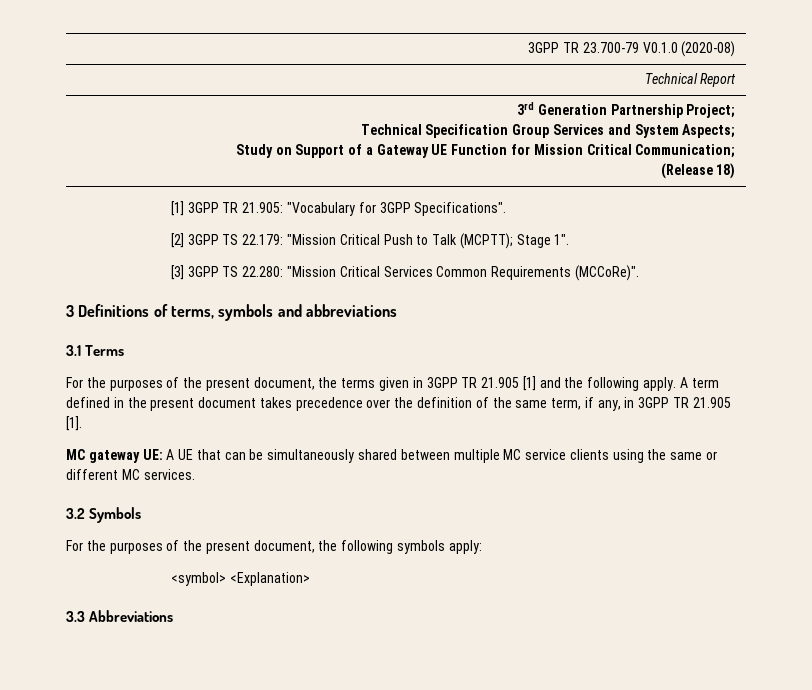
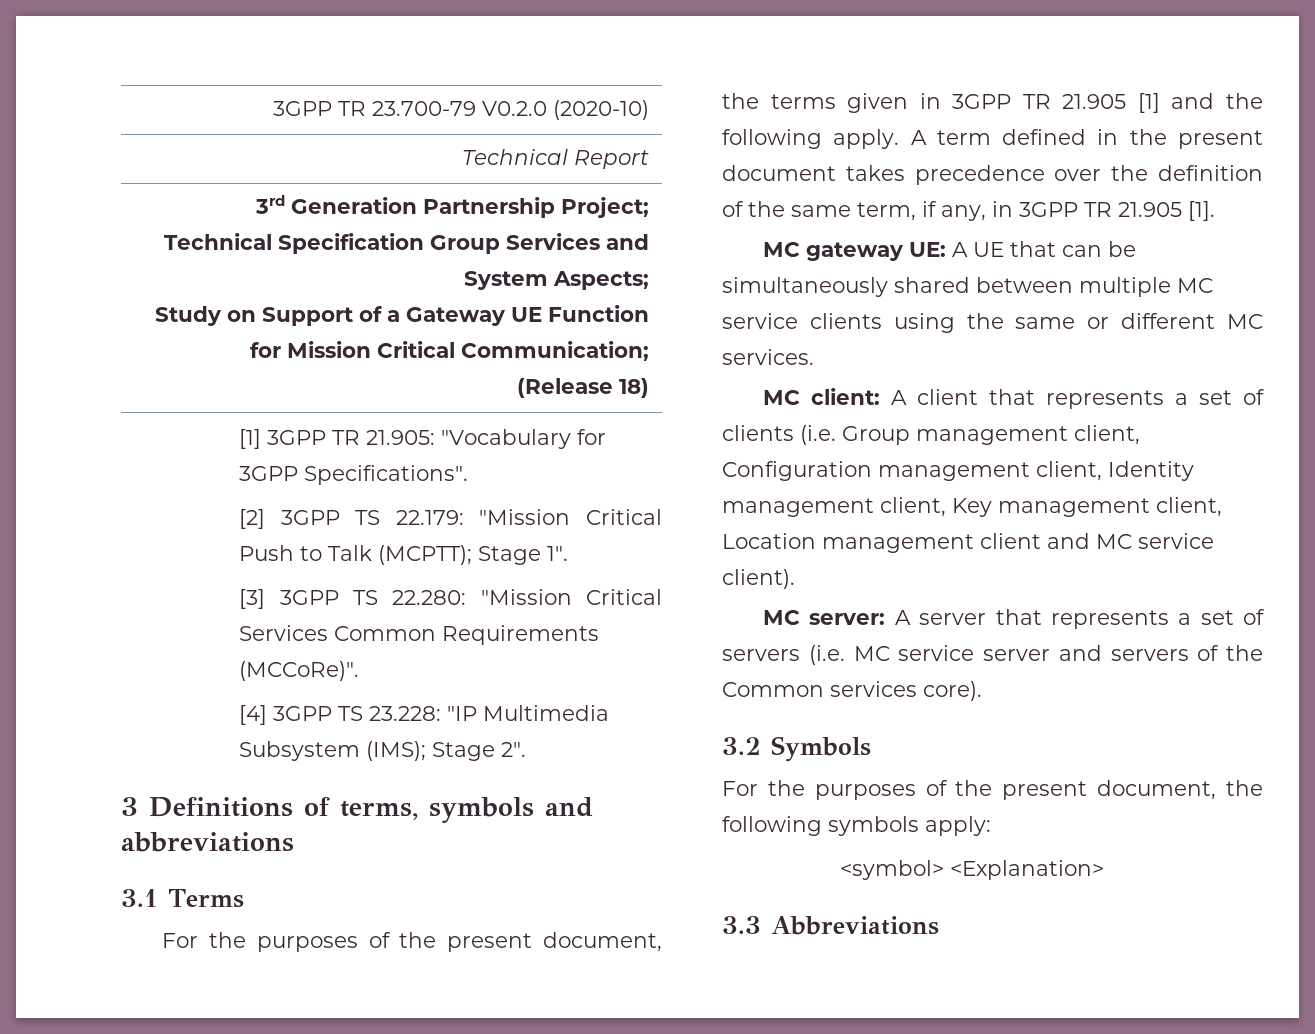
- 3GPP TR 23.700-79 V0.1.0 (2020-08)
+ 3GPP TR 23.700-79 V0.2.0 (2020-10)
+ [4] 3GPP TS 23.228: "IP Multimedia Subsystem (IMS); Stage 2".
+ MC client: A client that represents a set of clients (i.e. Group management client, Configuration management client, Identity management client, Key management client, Location management client and MC service client).
+ MC server: A server that represents a set of servers (i.e. MC service server and servers of the Common services core).

